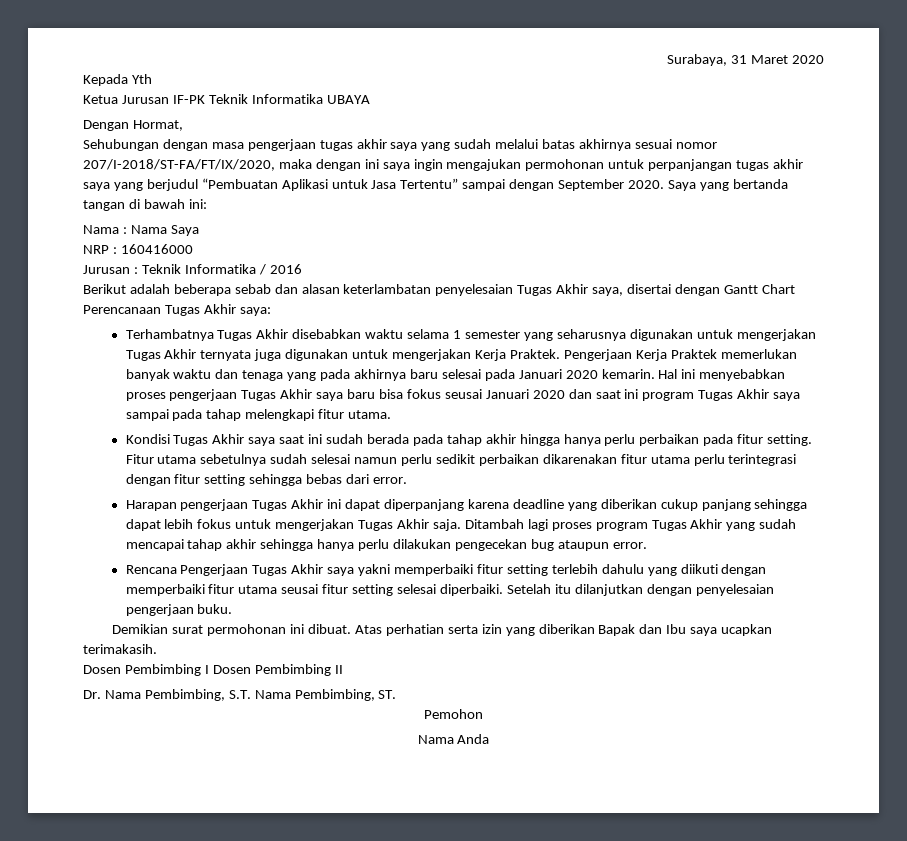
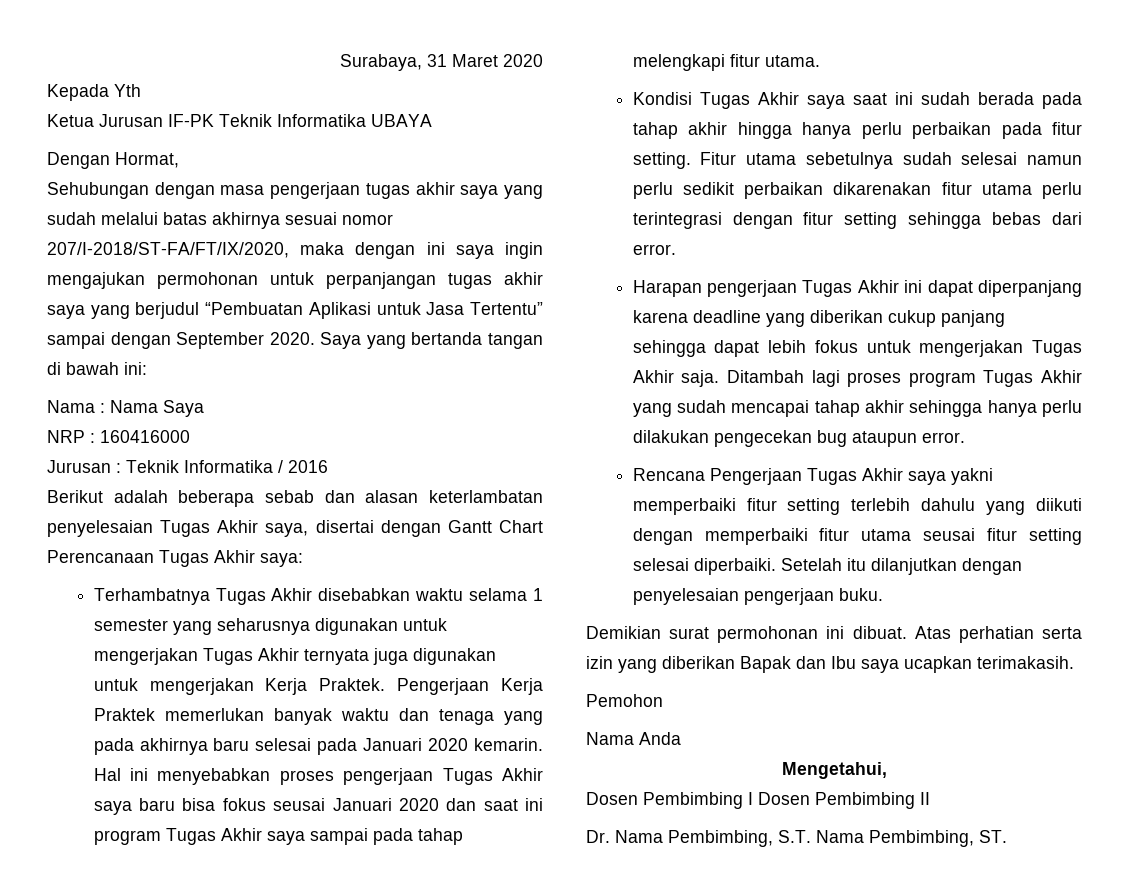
+ Pemohon
+ Nama Anda
+ Mengetahui,
- Pemohon
- Nama Anda

